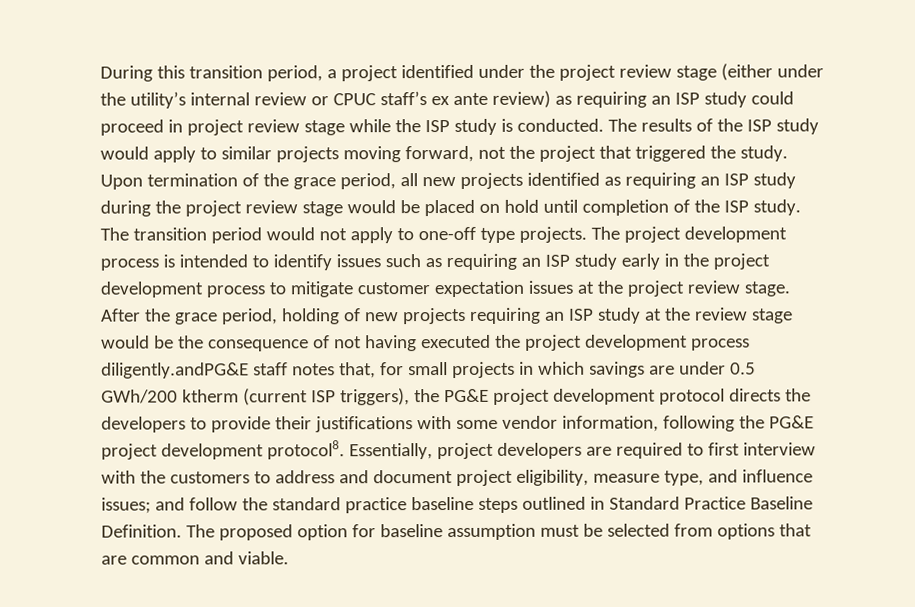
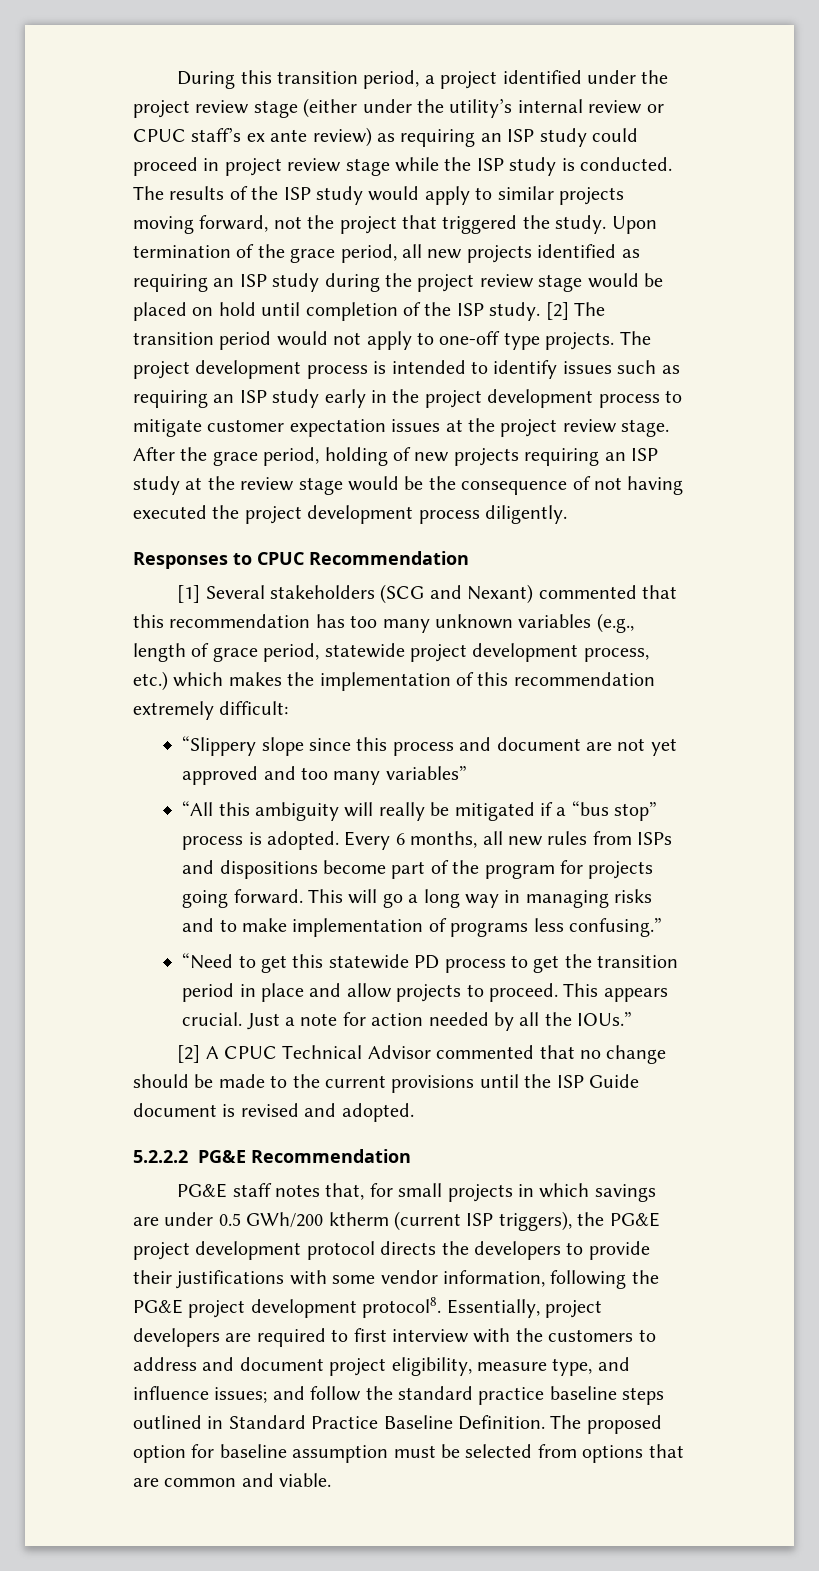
- The transition period would not apply to one-off type projects.
+ [2] The transition period would not apply to one-off type projects.
- After the grace period, holding of new projects requiring an ISP study at the review stage would be the consequence of not having executed the project development process diligently.andPG&E staff notes that, for small projects in which savings are under 0.5 GWh/200 ktherm (current ISP triggers), the PG&E project development protocol directs the developers to provide their justifications with some vendor information, following the PG&E project development protocol8.
+ After the grace period, holding of new projects requiring an ISP study at the review stage would be the consequence of not having executed the project development process diligently.
+ Responses to CPUC Recommendation
+ [1] Several stakeholders (SCG and Nexant) commented that this recommendation has too many unknown variables (e.g., length of grace period, statewide project development process, etc.) which makes the implementation of this recommendation extremely difficult:
+ “Slippery slope since this process and document are not yet approved and too many variables”
+ “All this ambiguity will really be mitigated if a “bus stop” process is adopted. Every 6 months, all new rules from ISPs and dispositions become part of the program for projects going forward. This will go a long way in managing risks and to make implementation of programs less confusing.”
+ “Need to get this statewide PD process to get the transition period in place and allow projects to proceed. This appears crucial. Just a note for action needed by all the IOUs.”
+ [2] A CPUC Technical Advisor commented that no change should be made to the current provisions until the ISP Guide document is revised and adopted.
+ 5.2.2.2 PG&E Recommendation
+ PG&E staff notes that, for small projects in which savings are under 0.5 GWh/200 ktherm (current ISP triggers), the PG&E project development protocol directs the developers to provide their justifications with some vendor information, following the PG&E project development protocol8.

